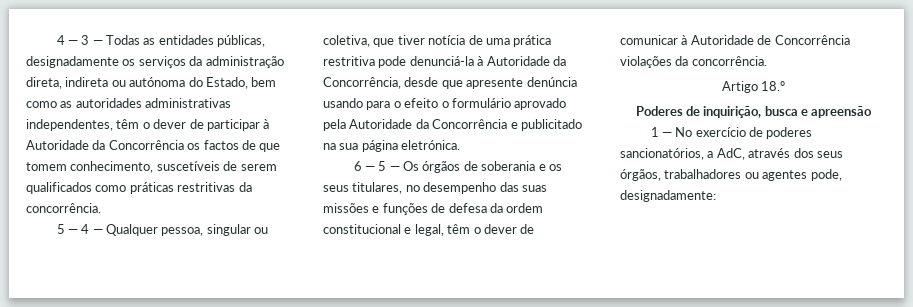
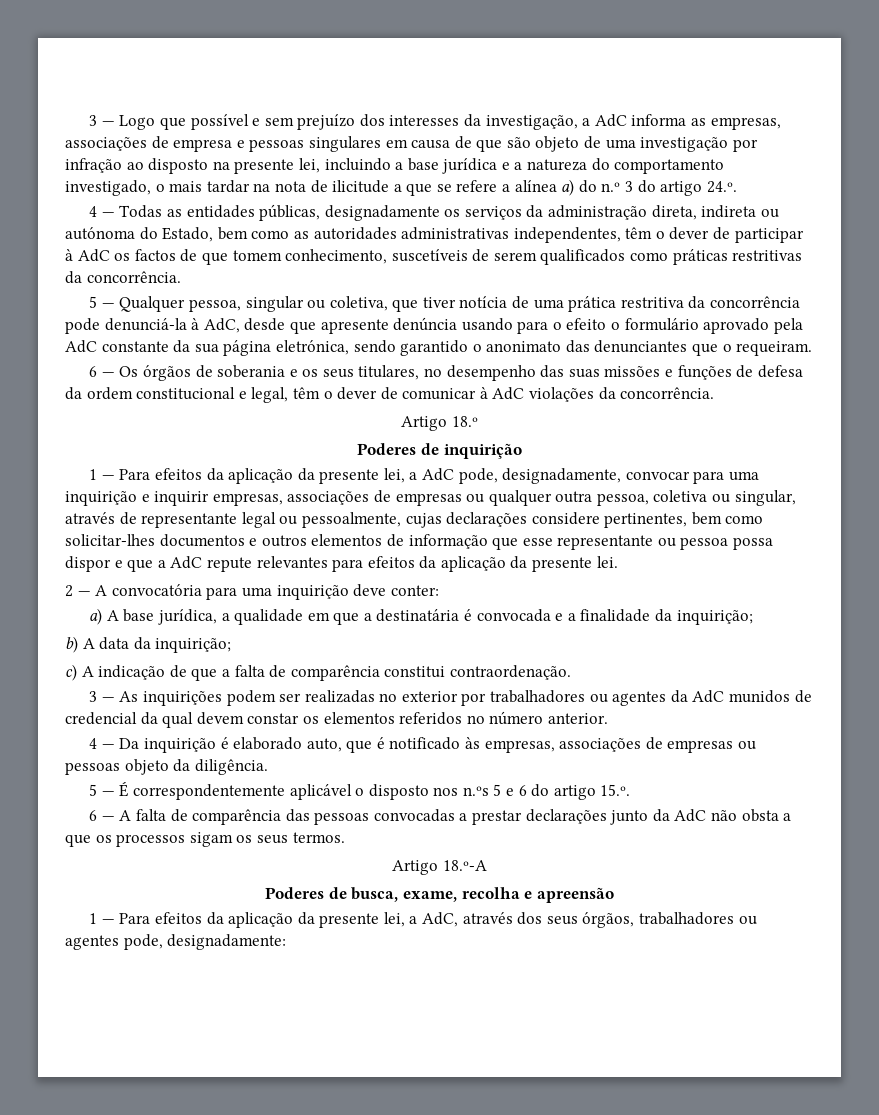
- 4 — 3 — Todas as entidades públicas, designadamente os serviços da administração direta, indireta ou autónoma do Estado, bem como as autoridades administrativas independentes, têm o dever de participar à Autoridade da Concorrência os factos de que tomem conhecimento, suscetíveis de serem qualificados como práticas restritivas da concorrência.
+ 3 — Logo que possível e sem prejuízo dos interesses da investigação, a AdC informa as empresas, associações de empresa e pessoas singulares em causa de que são objeto de uma investigação por infração ao disposto na presente lei, incluindo a base jurídica e a natureza do comportamento investigado, o mais tardar na nota de ilicitude a que se refere a alínea a) do n.º 3 do artigo 24.º.
+ 4 — Todas as entidades públicas, designadamente os serviços da administração direta, indireta ou autónoma do Estado, bem como as autoridades administrativas independentes, têm o dever de participar à AdC os factos de que tomem conhecimento, suscetíveis de serem qualificados como práticas restritivas da concorrência.
- 5 — 4 — Qualquer pessoa, singular ou coletiva, que tiver notícia de uma prática restritiva pode denunciá-la à Autoridade da Concorrência, desde que apresente denúncia usando para o efeito o formulário aprovado pela Autoridade da Concorrência e publicitado na sua página eletrónica.
- 6 — 5 — Os órgãos de soberania e os seus titulares, no desempenho das suas missões e funções de defesa da ordem constitucional e legal, têm o dever de comunicar à Autoridade de Concorrência violações da concorrência.
+ 5 — Qualquer pessoa, singular ou coletiva, que tiver notícia de uma prática restritiva da concorrência pode denunciá-la à AdC, desde que apresente denúncia usando para o efeito o formulário aprovado pela AdC constante da sua página eletrónica, sendo garantido o anonimato das denunciantes que o requeiram.
+ 6 — Os órgãos de soberania e os seus titulares, no desempenho das suas missões e funções de defesa da ordem constitucional e legal, têm o dever de comunicar à AdC violações da concorrência.
- Poderes de inquirição, busca e apreensão
- 1 — No exercício de poderes sancionatórios, a AdC, através dos seus órgãos, trabalhadores ou agentes pode, designadamente:
+ Poderes de inquirição
+ 1 — Para efeitos da aplicação da presente lei, a AdC pode, designadamente, convocar para uma inquirição e inquirir empresas, associações de empresas ou qualquer outra pessoa, coletiva ou singular, através de representante legal ou pessoalmente, cujas declarações considere pertinentes, bem como solicitar-lhes documentos e outros elementos de informação que esse representante ou pessoa possa dispor e que a AdC repute relevantes para efeitos da aplicação da presente lei.
+ 2 — A convocatória para uma inquirição deve conter:
+ a) A base jurídica, a qualidade em que a destinatária é convocada e a finalidade da inquirição;
+ b) A data da inquirição;
+ c) A indicação de que a falta de comparência constitui contraordenação.
+ 3 — As inquirições podem ser realizadas no exterior por trabalhadores ou agentes da AdC munidos de credencial da qual devem constar os elementos referidos no número anterior.
+ 4 — Da inquirição é elaborado auto, que é notificado às empresas, associações de empresas ou pessoas objeto da diligência.
+ 5 — É correspondentemente aplicável o disposto nos n.ºs 5 e 6 do artigo 15.º.
+ 6 — A falta de comparência das pessoas convocadas a prestar declarações junto da AdC não obsta a que os processos sigam os seus termos.
+ Artigo 18.º-A
+ Poderes de busca, exame, recolha e apreensão
+ 1 — Para efeitos da aplicação da presente lei, a AdC, através dos seus órgãos, trabalhadores ou agentes pode, designadamente:

